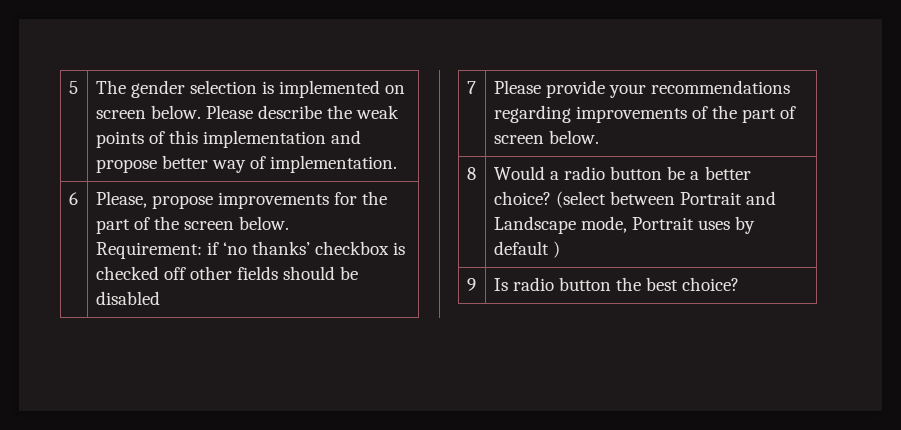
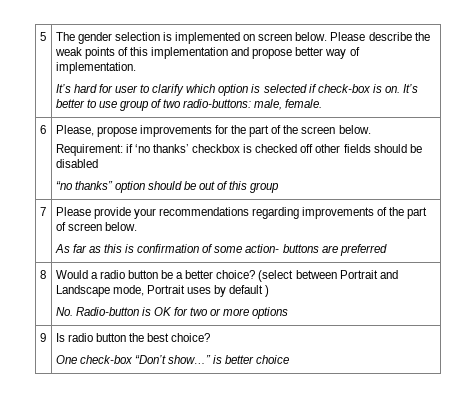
+ It’s hard for user to clarify which option is selected if check-box is on. It’s better to use group of two radio-buttons: male, female.
  6 | Please, propose improvements for the part of the screen below.
  Requirement: if ‘no thanks’ checkbox is checked off other fields should be disabled
+ “no thanks” option should be out of this group
  7 | Please provide your recommendations regarding improvements of the part of screen below.
+ As far as this is confirmation of some action- buttons are preferred
  8 | Would a radio button be a better choice? (select between Portrait and Landscape mode, Portrait uses by default )
+ No. Radio-button is OK for two or more options
  9 | Is radio button the best choice?
+ One check-box “Don’t show…” is better choice

